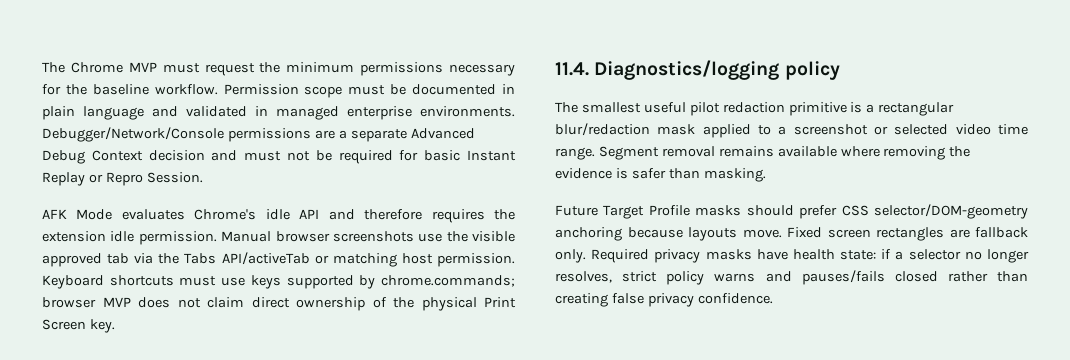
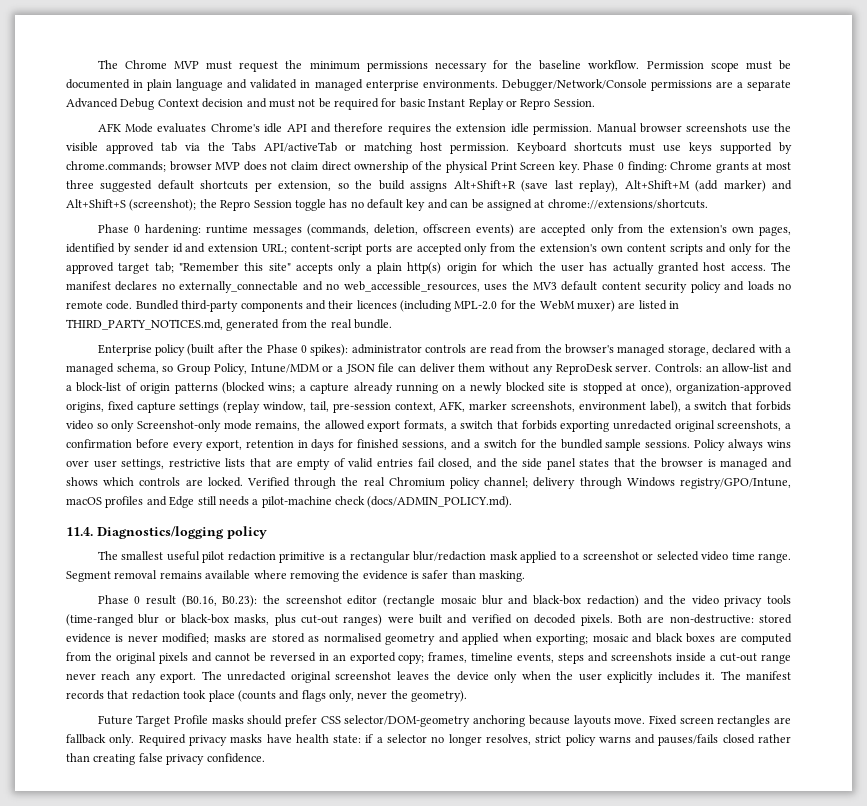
+ Phase 0 finding: Chrome grants at most three suggested default shortcuts per extension, so the build assigns Alt+Shift+R (save last replay), Alt+Shift+M (add marker) and Alt+Shift+S (screenshot); the Repro Session toggle has no default key and can be assigned at chrome://extensions/shortcuts.
+ Phase 0 hardening: runtime messages (commands, deletion, offscreen events) are accepted only from the extension's own pages, identified by sender id and extension URL; content-script ports are accepted only from the extension's own content scripts and only for the approved target tab; "Remember this site" accepts only a plain http(s) origin for which the user has actually granted host access. The manifest declares no externally_connectable and no web_accessible_resources, uses the MV3 default content security policy and loads no remote code. Bundled third-party components and their licences (including MPL-2.0 for the WebM muxer) are listed in THIRD_PARTY_NOTICES.md, generated from the real bundle.
+ Enterprise policy (built after the Phase 0 spikes): administrator controls are read from the browser's managed storage, declared with a managed schema, so Group Policy, Intune/MDM or a JSON file can deliver them without any ReproDesk server. Controls: an allow-list and a block-list of origin patterns (blocked wins; a capture already running on a newly blocked site is stopped at once), organization-approved origins, fixed capture settings (replay window, tail, pre-session context, AFK, marker screenshots, environment label), a switch that forbids video so only Screenshot-only mode remains, the allowed export formats, a switch that forbids exporting unredacted original screenshots, a confirmation before every export, retention in days for finished sessions, and a switch for the bundled sample sessions. Policy always wins over user settings, restrictive lists that are empty of valid entries fail closed, and the side panel states that the browser is managed and shows which controls are locked. Verified through the real Chromium policy channel; delivery through Windows registry/GPO/Intune, macOS profiles and Edge still needs a pilot-machine check (docs/ADMIN_POLICY.md).
+ Phase 0 result (B0.16, B0.23): the screenshot editor (rectangle mosaic blur and black-box redaction) and the video privacy tools (time-ranged blur or black-box masks, plus cut-out ranges) were built and verified on decoded pixels. Both are non-destructive: stored evidence is never modified; masks are stored as normalised geometry and applied when exporting; mosaic and black boxes are computed from the original pixels and cannot be reversed in an exported copy; frames, timeline events, steps and screenshots inside a cut-out range never reach any export. The unredacted original screenshot leaves the device only when the user explicitly includes it. The manifest records that redaction took place (counts and flags only, never the geometry).

